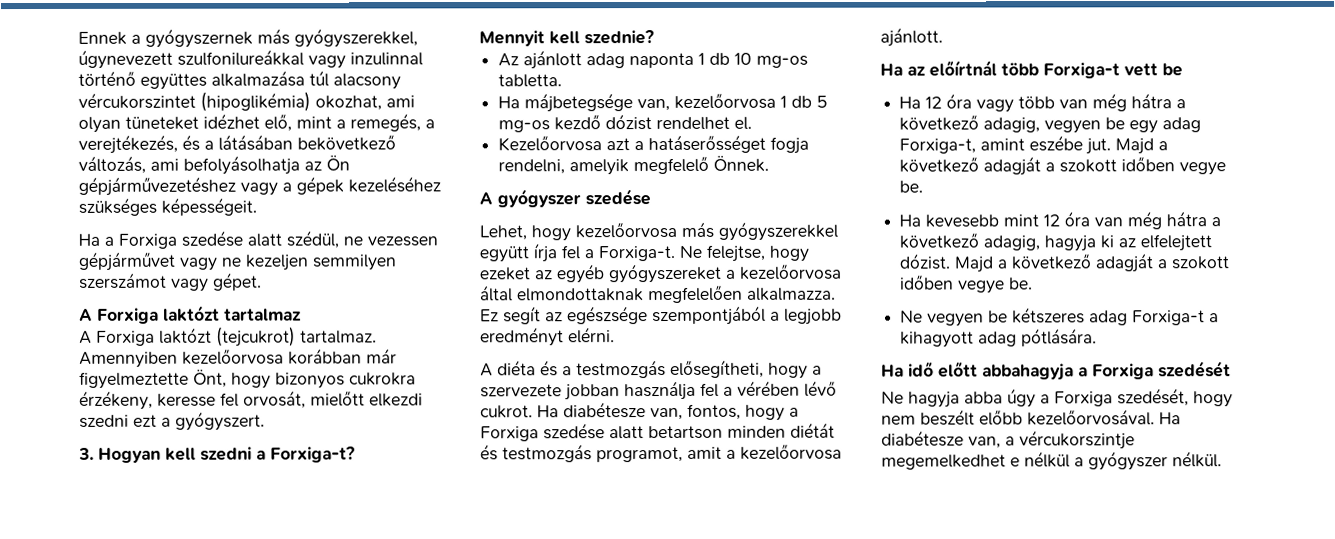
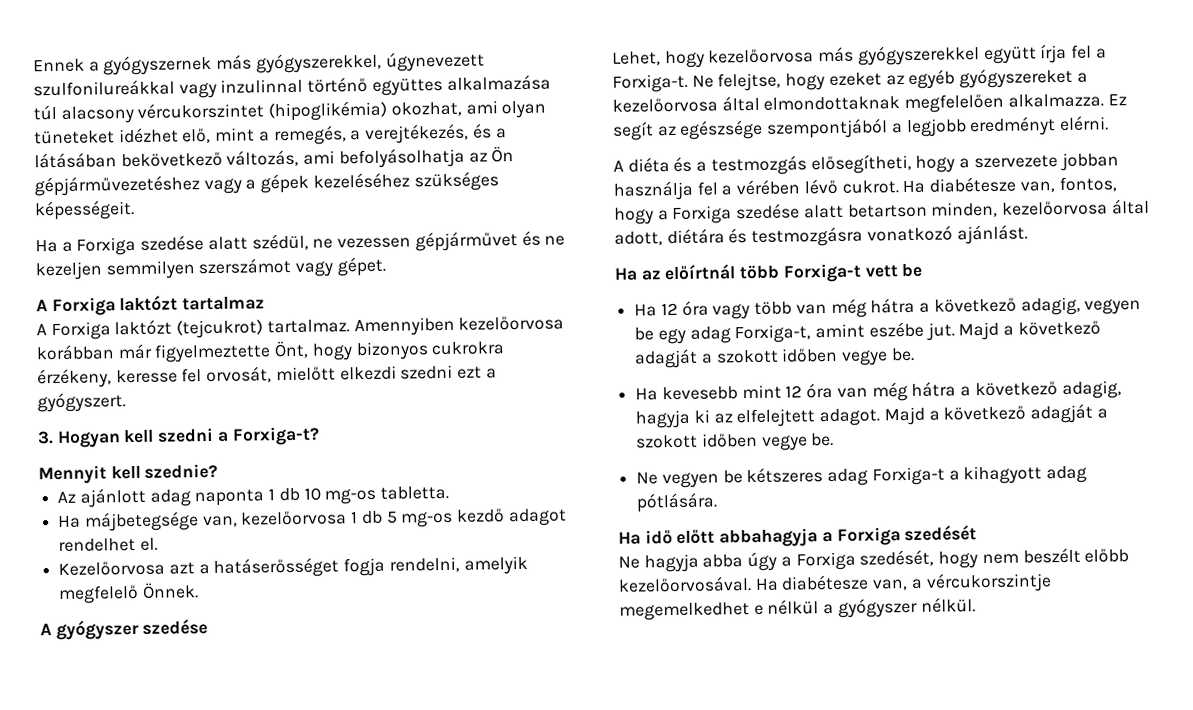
- Ha a Forxiga szedése alatt szédül, ne vezessen gépjárművet vagy ne kezeljen semmilyen szerszámot vagy gépet.
+ Ha a Forxiga szedése alatt szédül, ne vezessen gépjárművet és ne kezeljen semmilyen szerszámot vagy gépet.
- Ha májbetegsége van, kezelőorvosa 1 db 5 mg-os kezdő dózist rendelhet el.
+ Ha májbetegsége van, kezelőorvosa 1 db 5 mg-os kezdő adagot rendelhet el.
- Ha diabétesze van, fontos, hogy a Forxiga szedése alatt betartson minden diétát és testmozgás programot, amit a kezelőorvosa ajánlott.
+ Ha diabétesze van, fontos, hogy a Forxiga szedése alatt betartson minden, kezelőorvosa által adott, diétára és testmozgásra vonatkozó ajánlást.
- Ha kevesebb mint 12 óra van még hátra a következő adagig, hagyja ki az elfelejtett dózist.
+ Ha kevesebb mint 12 óra van még hátra a következő adagig, hagyja ki az elfelejtett adagot.

